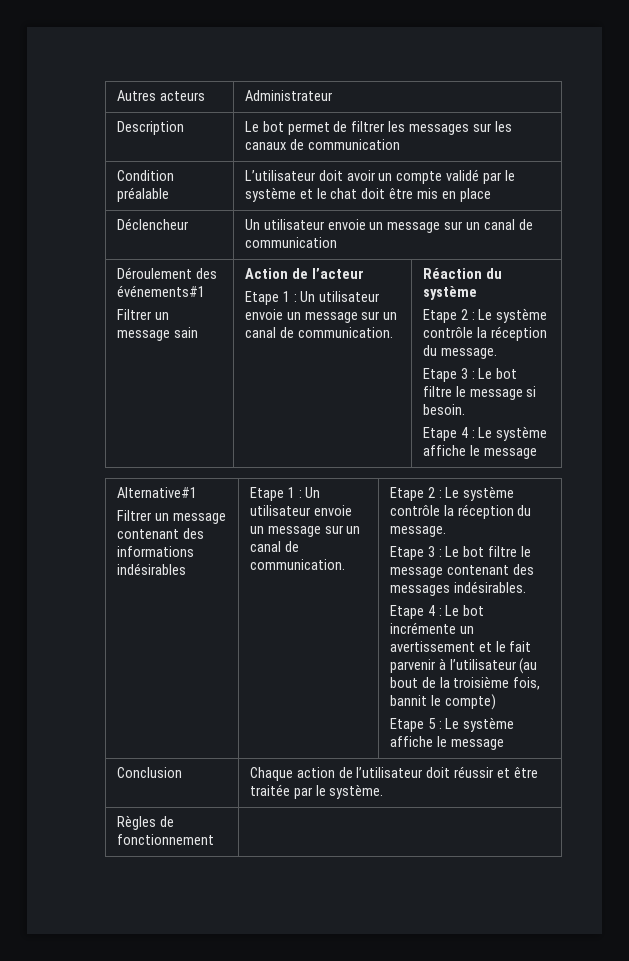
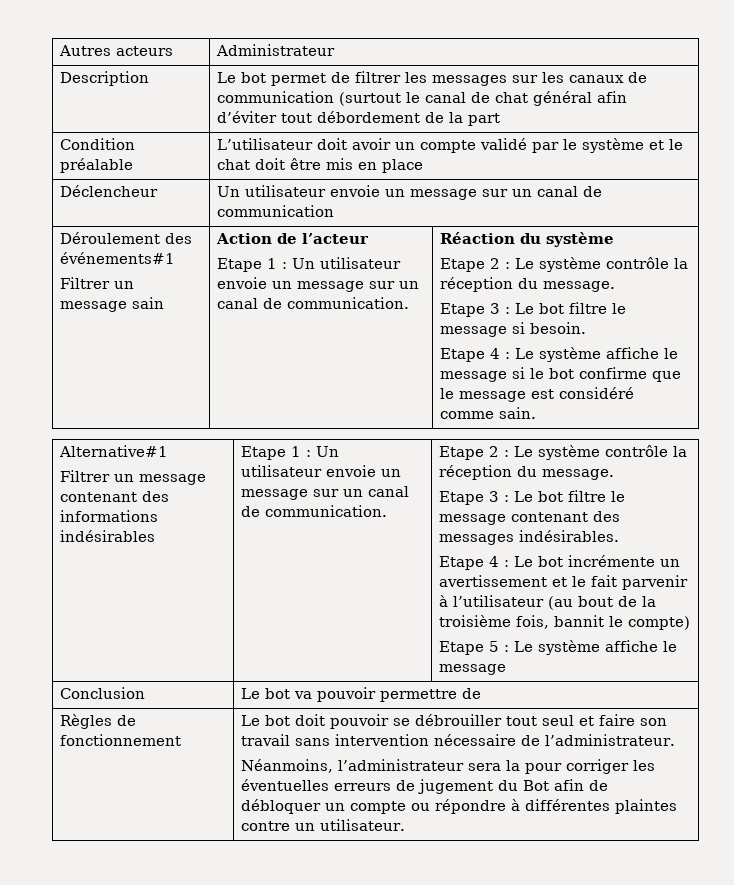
- Description | Le bot permet de filtrer les messages sur les canaux de communication
+ Description | Le bot permet de filtrer les messages sur les canaux de communication (surtout le canal de chat général afin d’éviter tout débordement de la part
- Etape 4 : Le système affiche le message
+ Etape 4 : Le système affiche le message si le bot confirme que le message est considéré comme sain.
- Conclusion | Chaque action de l’utilisateur doit réussir et être traitée par le système.
- Règles de fonctionnement |
+ Conclusion | Le bot va pouvoir permettre de
+ Règles de fonctionnement | Le bot doit pouvoir se débrouiller tout seul et faire son travail sans intervention nécessaire de l’administrateur.
+ Néanmoins, l’administrateur sera la pour corriger les éventuelles erreurs de jugement du Bot afin de débloquer un compte ou répondre à différentes plaintes contre un utilisateur.

